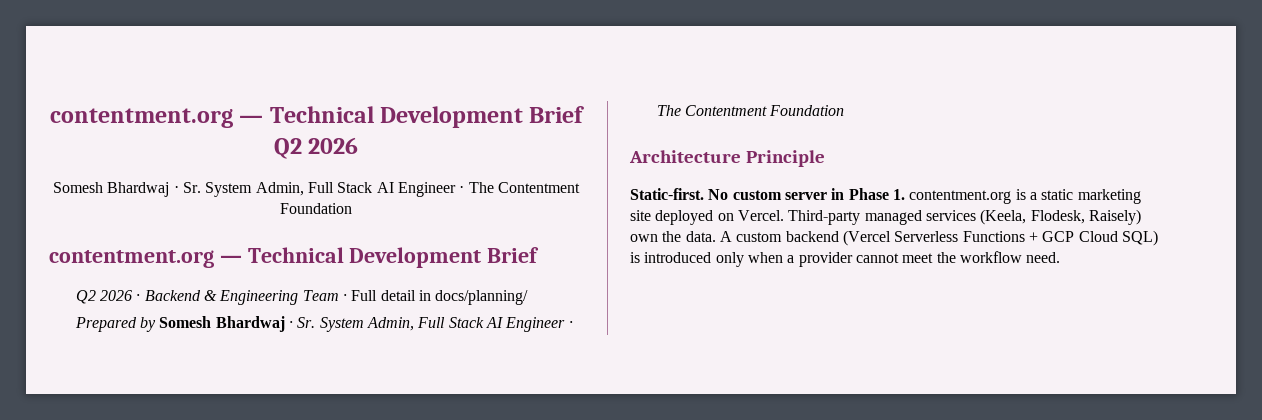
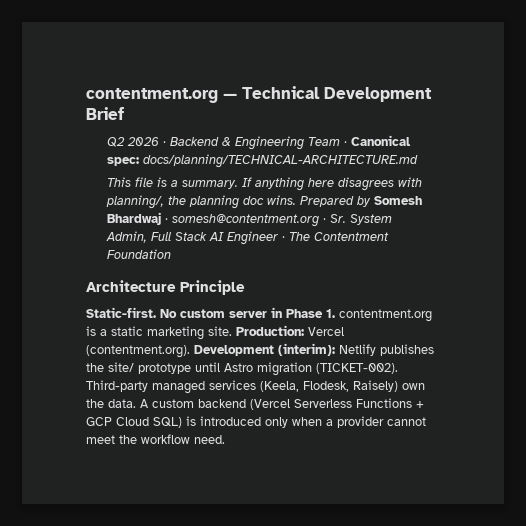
- contentment.org — Technical Development Brief Q2 2026
- Somesh Bhardwaj · Sr. System Admin, Full Stack AI Engineer · The Contentment Foundation
- Q2 2026 · Backend & Engineering Team · Full detail in docs/planning/
- Prepared by Somesh Bhardwaj · Sr. System Admin, Full Stack AI Engineer · The Contentment Foundation
+ Q2 2026 · Backend & Engineering Team · Canonical spec: docs/planning/TECHNICAL-ARCHITECTURE.md
+ This file is a summary. If anything here disagrees with planning/, the planning doc wins. Prepared by Somesh Bhardwaj · somesh@contentment.org · Sr. System Admin, Full Stack AI Engineer · The Contentment Foundation
- No custom server in Phase 1. contentment.org is a static marketing site deployed on Vercel.
+ No custom server in Phase 1. contentment.org is a static marketing site. Production: Vercel (contentment.org). Development (interim): Netlify publishes the site/ prototype until Astro migration (TICKET-002).

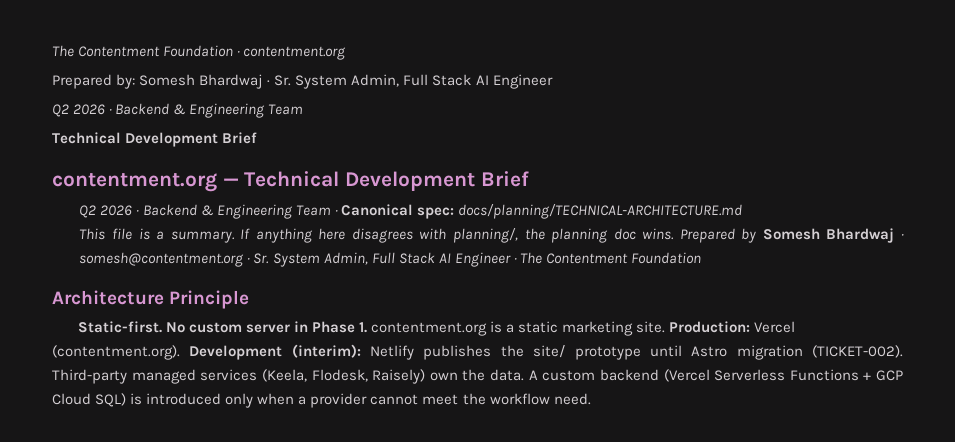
+ The Contentment Foundation · contentment.org
+ Prepared by: Somesh Bhardwaj · Sr. System Admin, Full Stack AI Engineer
+ Q2 2026 · Backend & Engineering Team
+ Technical Development Brief

